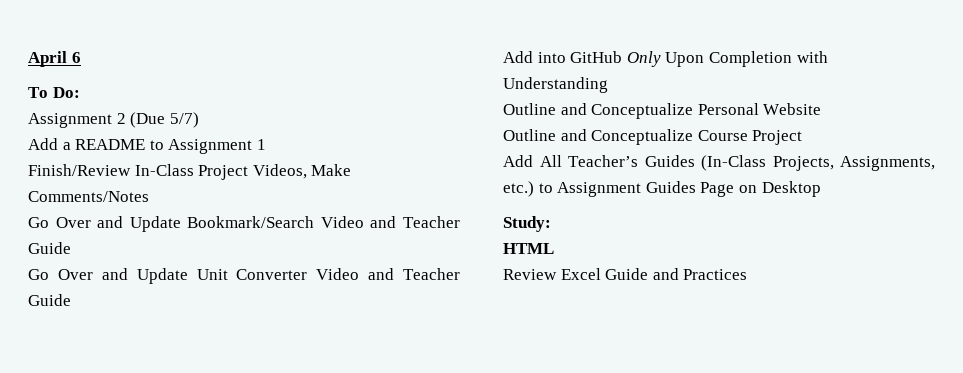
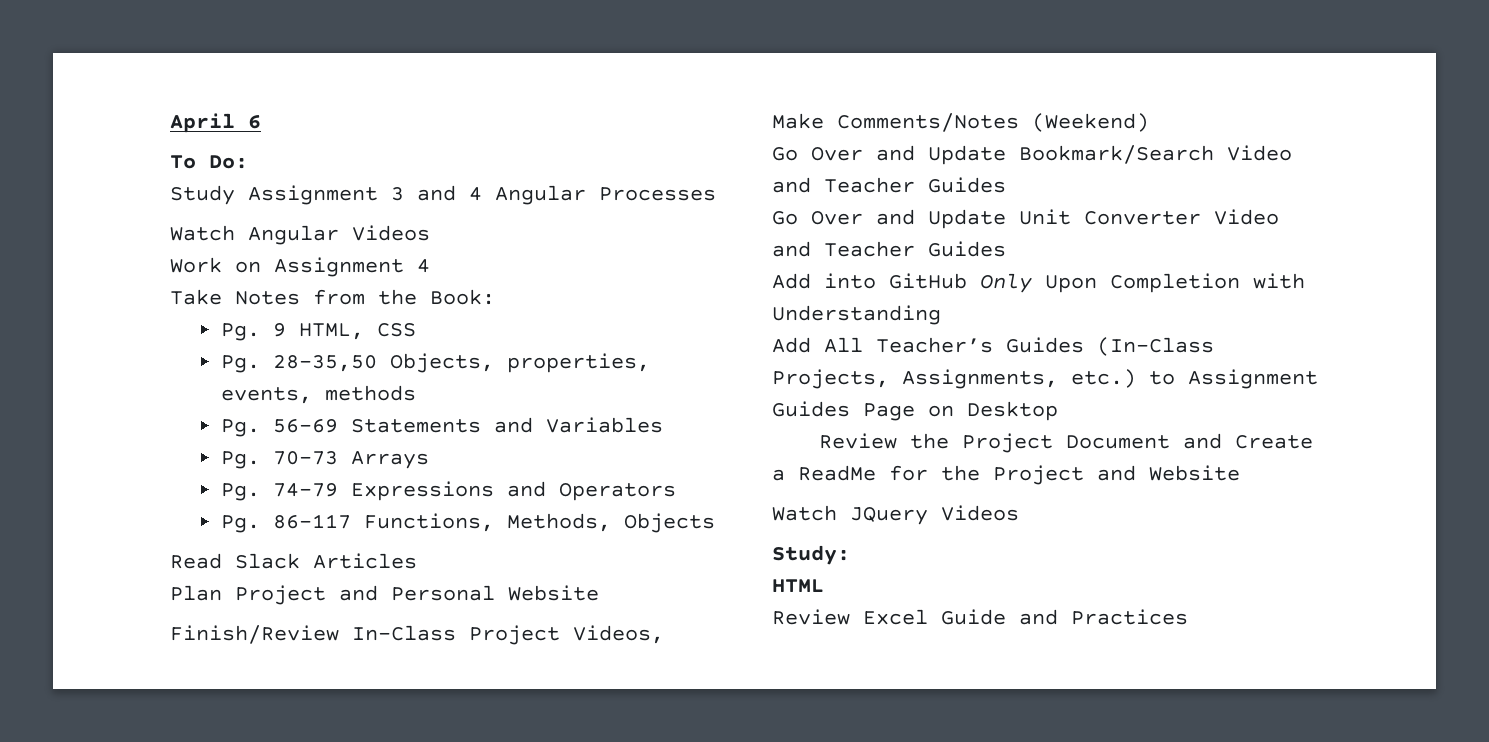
- Assignment 2 (Due 5/7)
- Add a README to Assignment 1
+ Study Assignment 3 and 4 Angular Processes
+ Watch Angular Videos
+ Work on Assignment 4
+ Take Notes from the Book:
+ Pg. 9 HTML, CSS
+ Pg. 28-35,50 Objects, properties, events, methods
+ Pg. 56-69 Statements and Variables
+ Pg. 70-73 Arrays
+ Pg. 74-79 Expressions and Operators
+ Pg. 86-117 Functions, Methods, Objects
+ Read Slack Articles
+ Plan Project and Personal Website
- Finish/Review In-Class Project Videos, Make Comments/Notes
+ Finish/Review In-Class Project Videos, Make Comments/Notes (Weekend)
- Go Over and Update Bookmark/Search Video and Teacher Guide
+ Go Over and Update Bookmark/Search Video and Teacher Guides
- Go Over and Update Unit Converter Video and Teacher Guide
+ Go Over and Update Unit Converter Video and Teacher Guides
- Outline and Conceptualize Personal Website
- Outline and Conceptualize Course Project
+ Review the Project Document and Create a ReadMe for the Project and Website
+ Watch JQuery Videos

